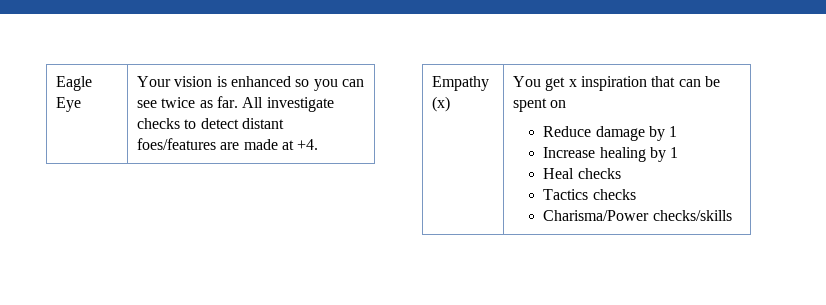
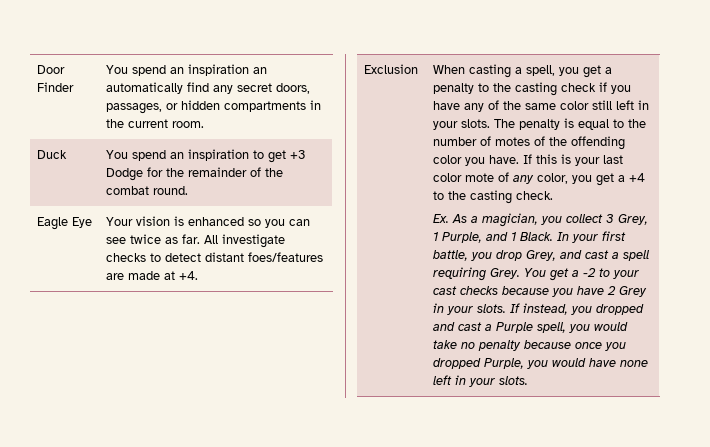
+ Door Finder | You spend an inspiration an automatically find any secret doors, passages, or hidden compartments in the current room.
+ Duck | You spend an inspiration to get +3 Dodge for the remainder of the combat round.
- Empathy (x) | You get x inspiration that can be spent on
- Reduce damage by 1
- Increase healing by 1
- Heal checks
- Tactics checks
- Charisma/Power checks/skills
+ Exclusion | When casting a spell, you get a penalty to the casting check if you have any of the same color still left in your slots. The penalty is equal to the number of motes of the offending color you have. If this is your last color mote of any color, you get a +4 to the casting check.
+ Ex. As a magician, you collect 3 Grey, 1 Purple, and 1 Black. In your first battle, you drop Grey, and cast a spell requiring Grey. You get a -2 to your cast checks because you have 2 Grey in your slots. If instead, you dropped and cast a Purple spell, you would take no penalty because once you dropped Purple, you would have none left in your slots.

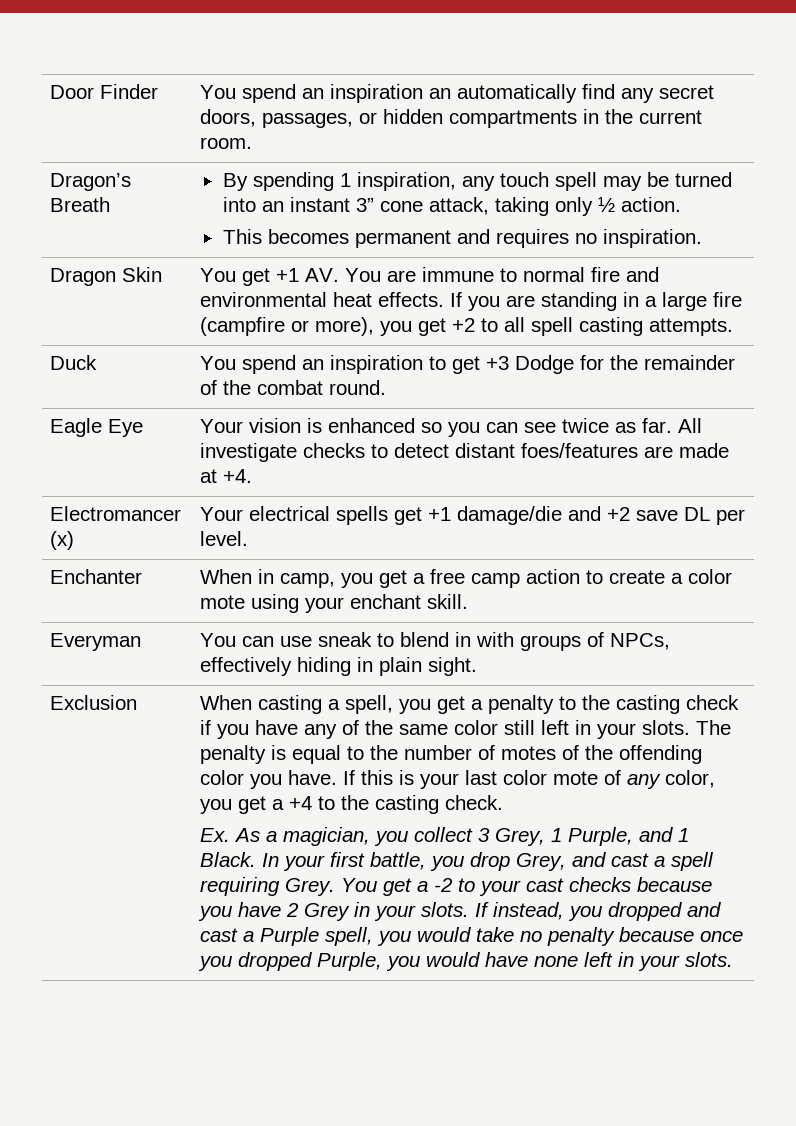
+ Dragon’s Breath | By spending 1 inspiration, any touch spell may be turned into an instant 3” cone attack, taking only ½ action.
+ This becomes permanent and requires no inspiration.
+ Dragon Skin | You get +1 AV. You are immune to normal fire and environmental heat effects. If you are standing in a large fire (campfire or more), you get +2 to all spell casting attempts.
+ Electromancer (x) | Your electrical spells get +1 damage/die and +2 save DL per level.
+ Enchanter | When in camp, you get a free camp action to create a color mote using your enchant skill.
+ Everyman | You can use sneak to blend in with groups of NPCs, effectively hiding in plain sight.

